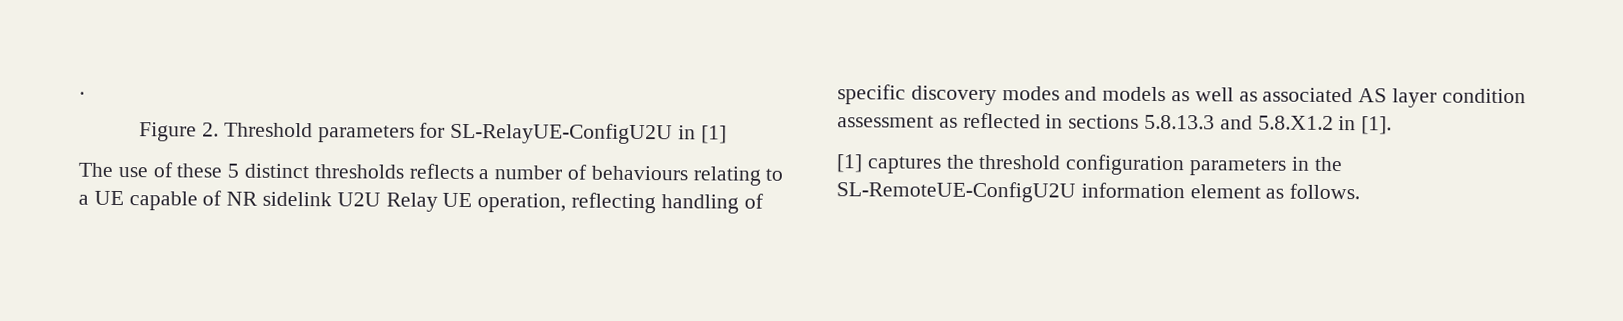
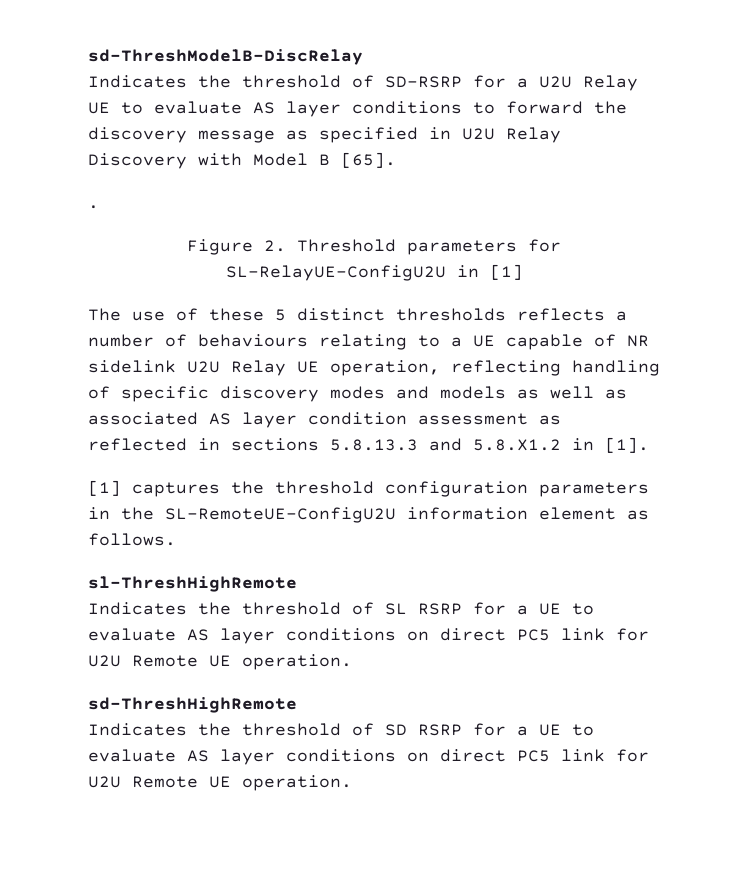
+ sd-ThreshModelB-DiscRelay
+ Indicates the threshold of SD-RSRP for a U2U Relay UE to evaluate AS layer conditions to forward the discovery message as specified in U2U Relay Discovery with Model B [65].
+ sl-ThreshHighRemote
+ Indicates the threshold of SL RSRP for a UE to evaluate AS layer conditions on direct PC5 link for U2U Remote UE operation.
+ sd-ThreshHighRemote
+ Indicates the threshold of SD RSRP for a UE to evaluate AS layer conditions on direct PC5 link for U2U Remote UE operation.

